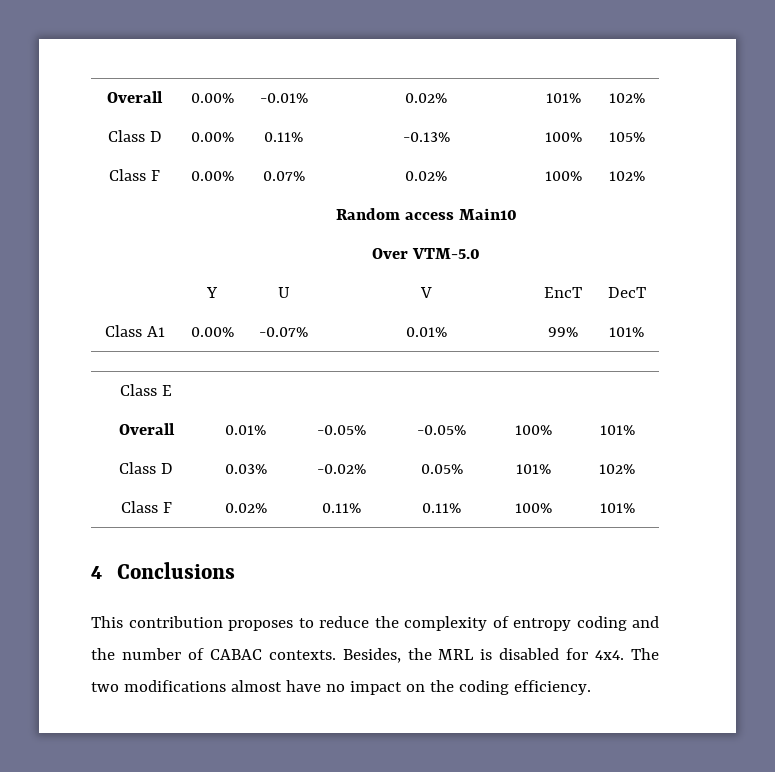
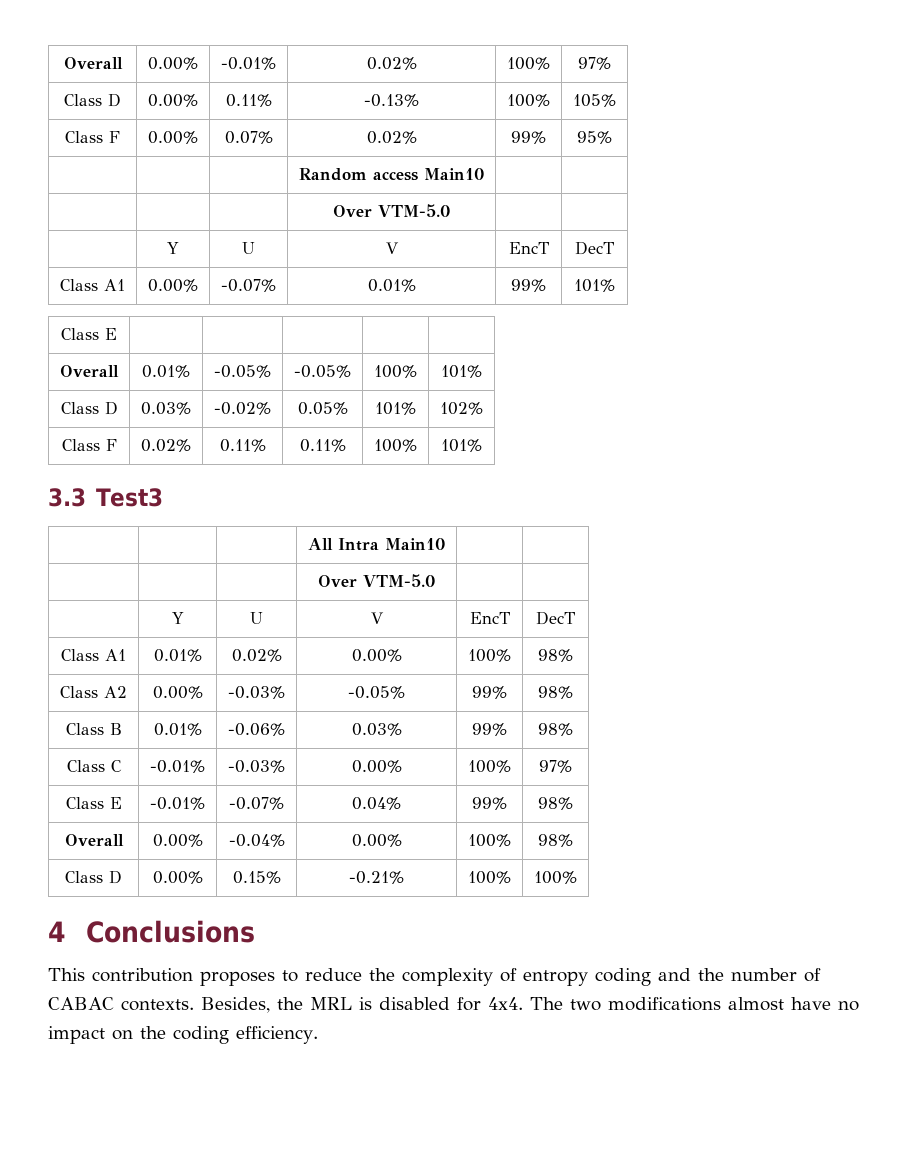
- Overall | 0.00% | -0.01% | 0.02% | 101% | 102%
+ Overall | 0.00% | -0.01% | 0.02% | 100% | 97%
- Class F | 0.00% | 0.07% | 0.02% | 100% | 102%
+ Class F | 0.00% | 0.07% | 0.02% | 99% | 95%
+ 3.3 Test3
+ | | | All Intra Main10 | |
+ | | | Over VTM-5.0 | |
+ | Y | U | V | EncT | DecT
+ Class A1 | 0.01% | 0.02% | 0.00% | 100% | 98%
+ Class A2 | 0.00% | -0.03% | -0.05% | 99% | 98%
+ Class B | 0.01% | -0.06% | 0.03% | 99% | 98%
+ Class C | -0.01% | -0.03% | 0.00% | 100% | 97%
+ Class E | -0.01% | -0.07% | 0.04% | 99% | 98%
+ Overall | 0.00% | -0.04% | 0.00% | 100% | 98%
+ Class D | 0.00% | 0.15% | -0.21% | 100% | 100%

